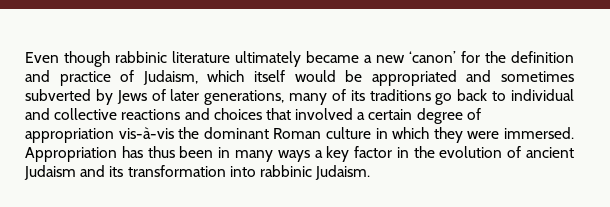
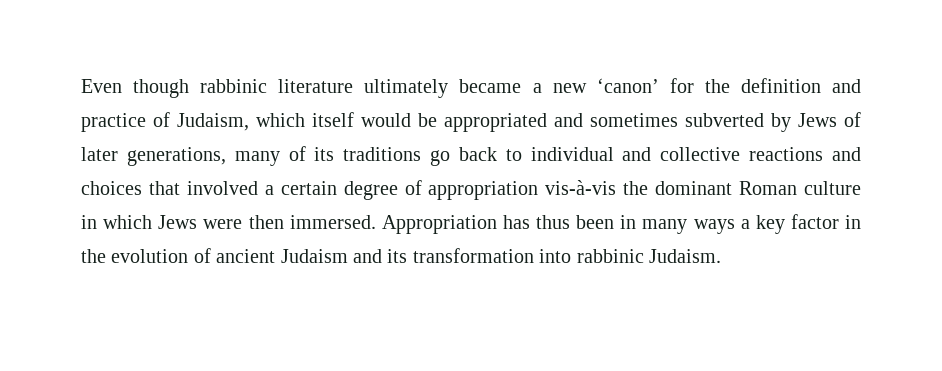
- Even though rabbinic literature ultimately became a new ‘canon’ for the definition and practice of Judaism, which itself would be appropriated and sometimes subverted by Jews of later generations, many of its traditions go back to individual and collective reactions and choices that involved a certain degree of appropriation vis-à-vis the dominant Roman culture in which they were immersed.
+ Even though rabbinic literature ultimately became a new ‘canon’ for the definition and practice of Judaism, which itself would be appropriated and sometimes subverted by Jews of later generations, many of its traditions go back to individual and collective reactions and choices that involved a certain degree of appropriation vis-à-vis the dominant Roman culture in which Jews were then immersed.

